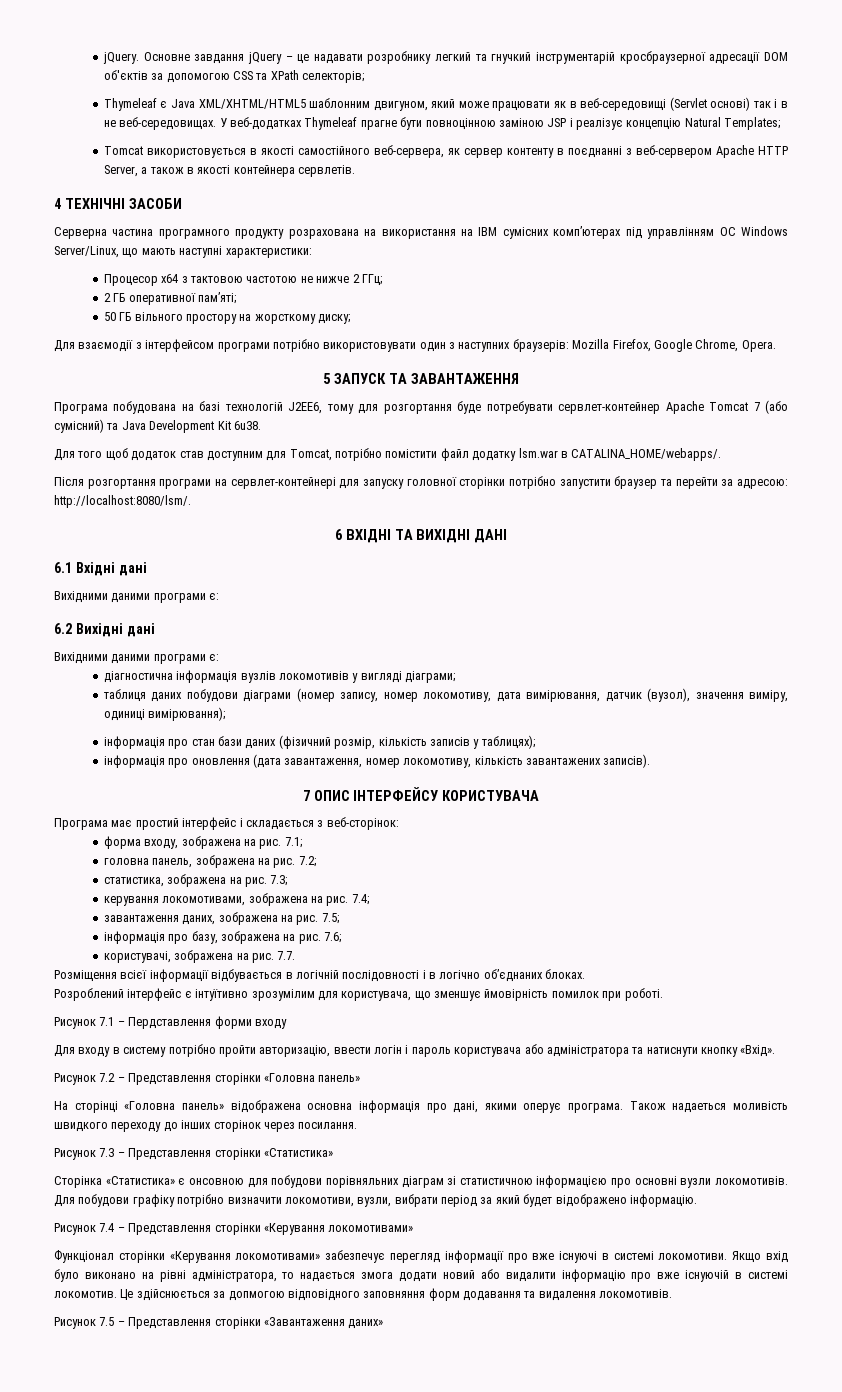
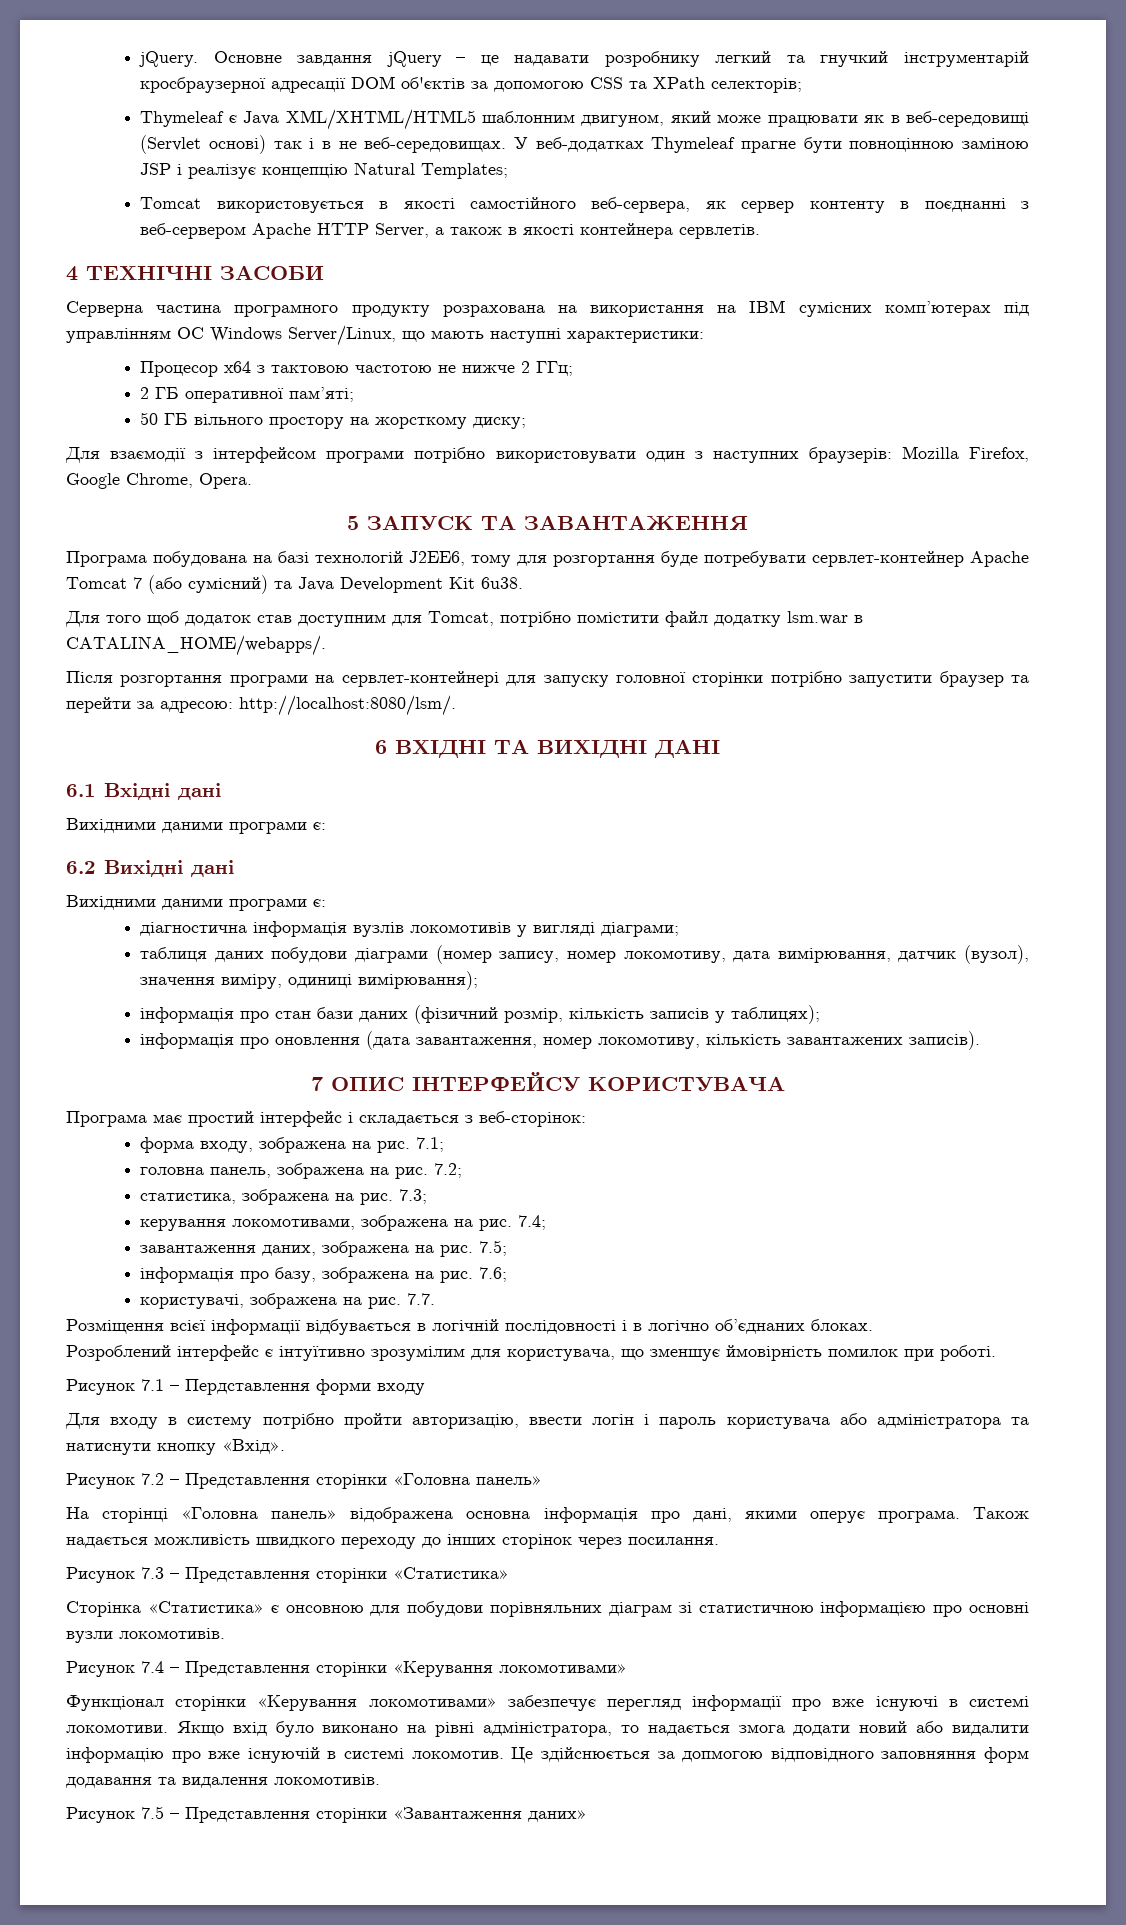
- Також надаеться моливість швидкого переходу до інших сторінок через посилання.
+ Також надається можливість швидкого переходу до інших сторінок через посилання.
- Для побудови графіку потрібно визначити локомотиви, вузли, вибрати період за який будет відображено інформацію.

